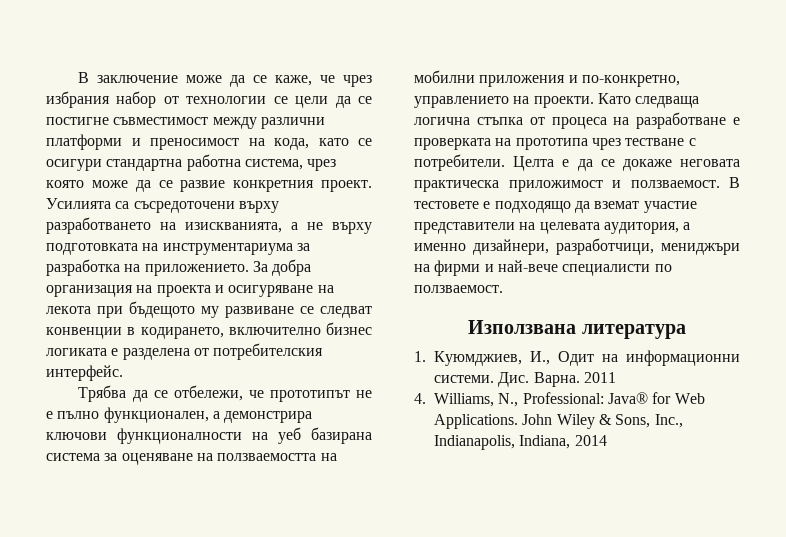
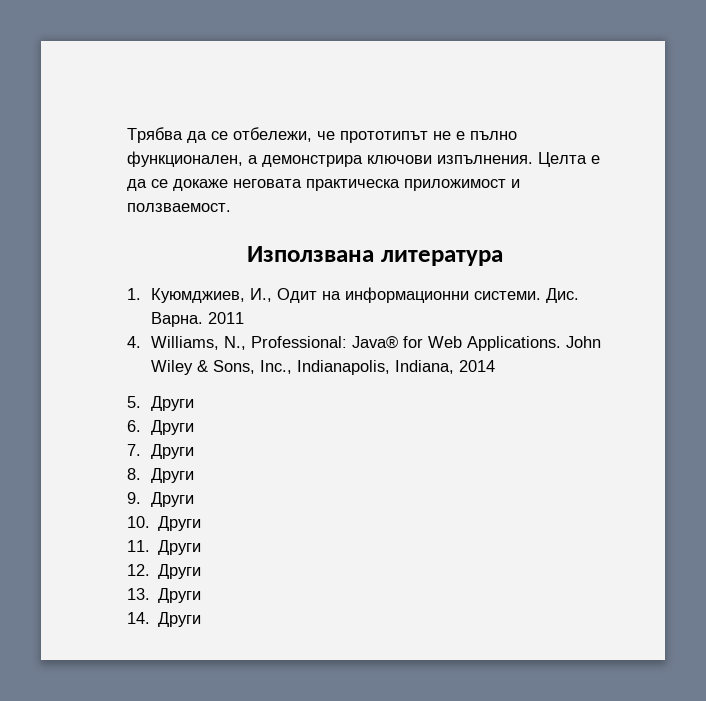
- В заключение може да се каже, че чрез избрания набор от технологии се цели да се постигне съвместимост между различни платформи и преносимост на кода, като се осигури стандартна работна система, чрез която може да се развие конкретния проект. Усилията са съсредоточени върху разработването на изискванията, а не върху подготовката на инструментариума за разработка на приложението. За добра организация на проекта и осигуряване на лекота при бъдещото му развиване се следват конвенции в кодирането, включително бизнес логиката е разделена от потребителския интерфейс.
- Трябва да се отбележи, че прототипът не е пълно функционален, а демонстрира ключови функционалности на уеб базирана система за оценяване на ползваемостта на мобилни приложения и по-конкретно, управлението на проекти. Като следваща логична стъпка от процеса на разработване е проверката на прототипа чрез тестване с потребители.
+ Трябва да се отбележи, че прототипът не е пълно функционален, а демонстрира ключови изпълнения.
- В тестовете е подходящо да вземат участие представители на целевата аудитория, а именно дизайнери, разработчици, мениджъри на фирми и най-вече специалисти по ползваемост.
+ 5. Други
+ 6. Други
+ 7. Други
+ 8. Други
+ 9. Други
+ 10. Други
+ 11. Други
+ 12. Други
+ 13. Други
+ 14. Други

